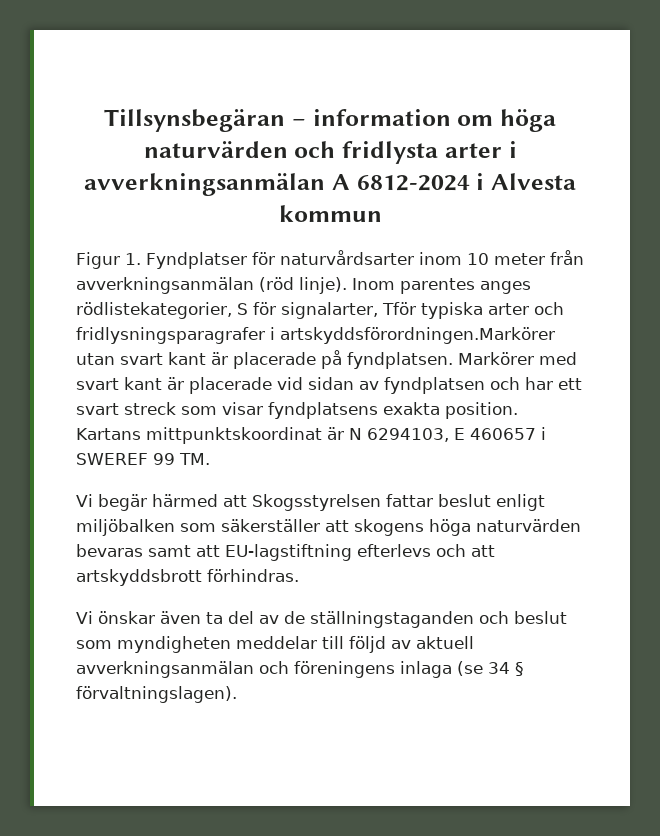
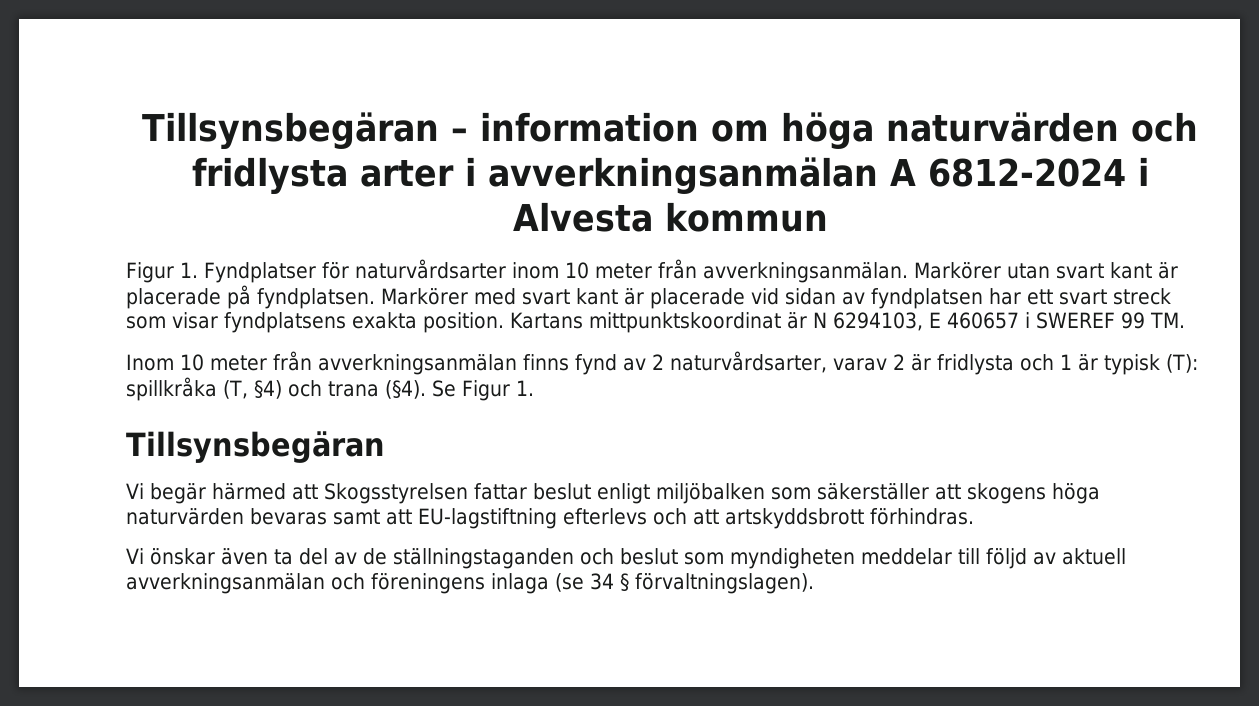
- Figur 1. Fyndplatser för naturvårdsarter inom 10 meter från avverkningsanmälan (röd linje). Inom parentes anges rödlistekategorier, S för signalarter, Tför typiska arter och fridlysningsparagrafer i artskyddsförordningen.Markörer utan svart kant är placerade på fyndplatsen.
+ Figur 1. Fyndplatser för naturvårdsarter inom 10 meter från avverkningsanmälan. Markörer utan svart kant är placerade på fyndplatsen.
- Markörer med svart kant är placerade vid sidan av fyndplatsen och har ett svart streck som visar fyndplatsens exakta position.
+ Markörer med svart kant är placerade vid sidan av fyndplatsen har ett svart streck som visar fyndplatsens exakta position.
+ Inom 10 meter från avverkningsanmälan finns fynd av 2 naturvårdsarter, varav 2 är fridlysta och 1 är typisk (T): spillkråka (T, §4) och trana (§4). Se Figur 1.
+ Tillsynsbegäran

